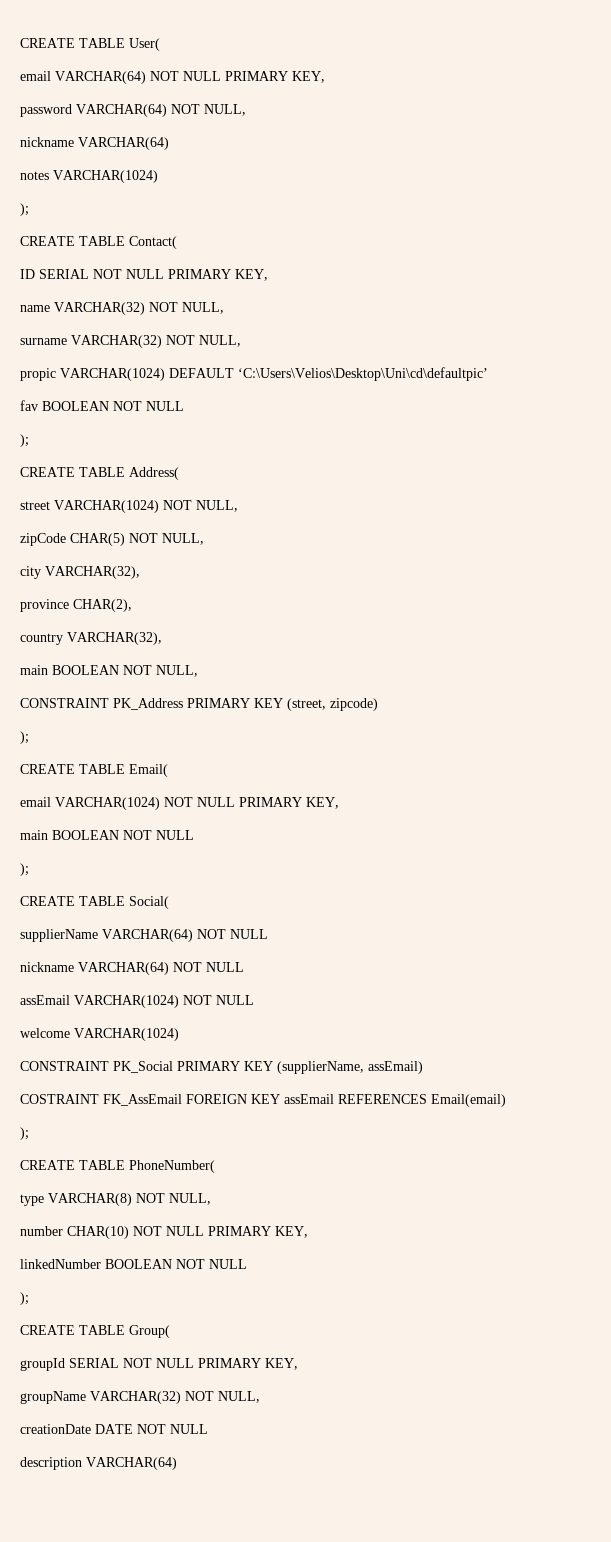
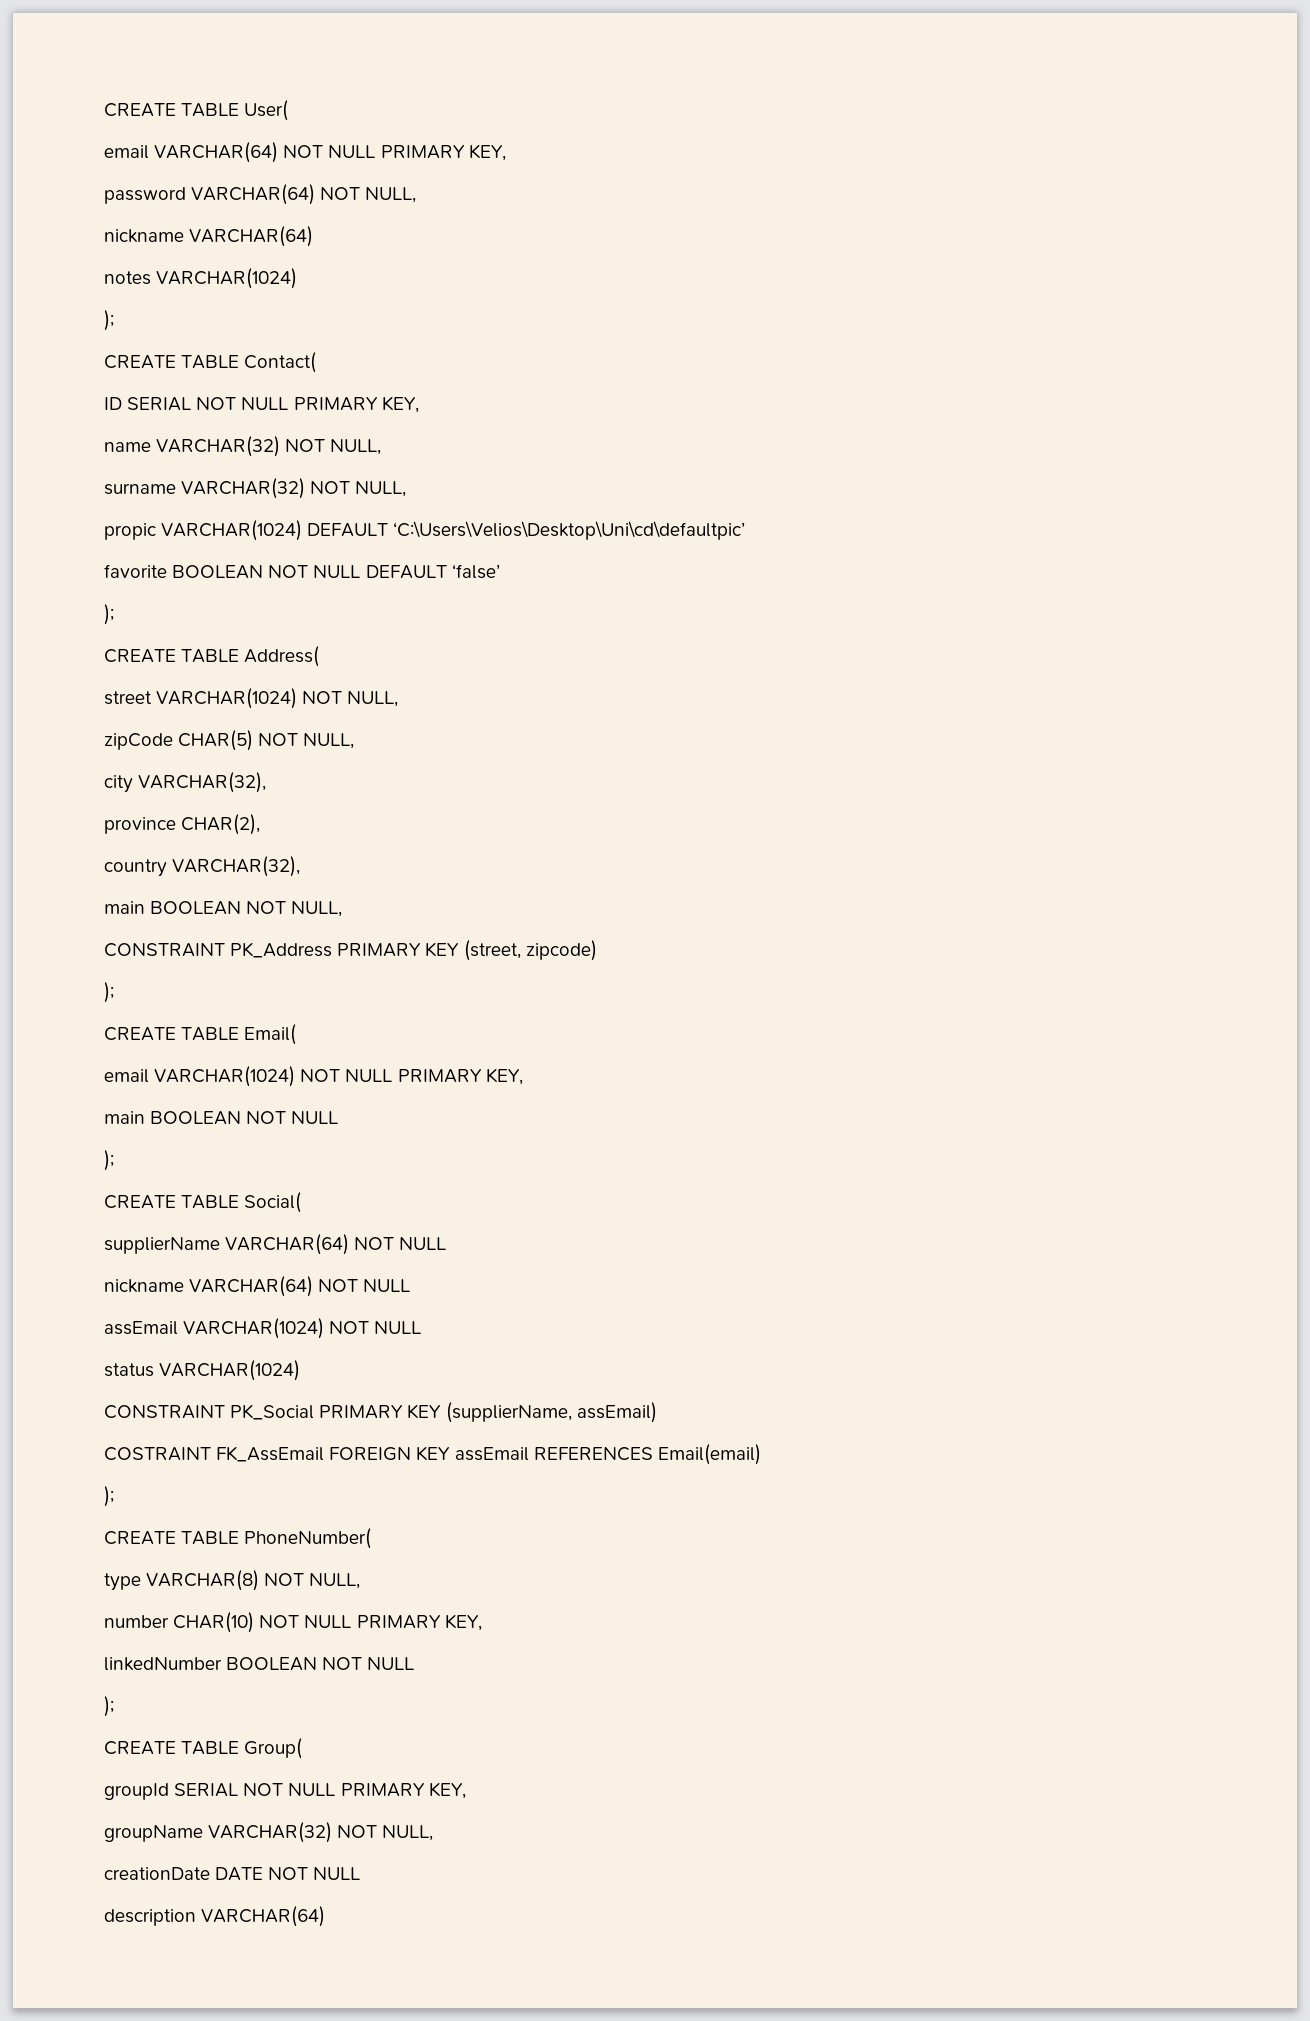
- fav BOOLEAN NOT NULL
+ favorite BOOLEAN NOT NULL DEFAULT ‘false’
- welcome VARCHAR(1024)
+ status VARCHAR(1024)

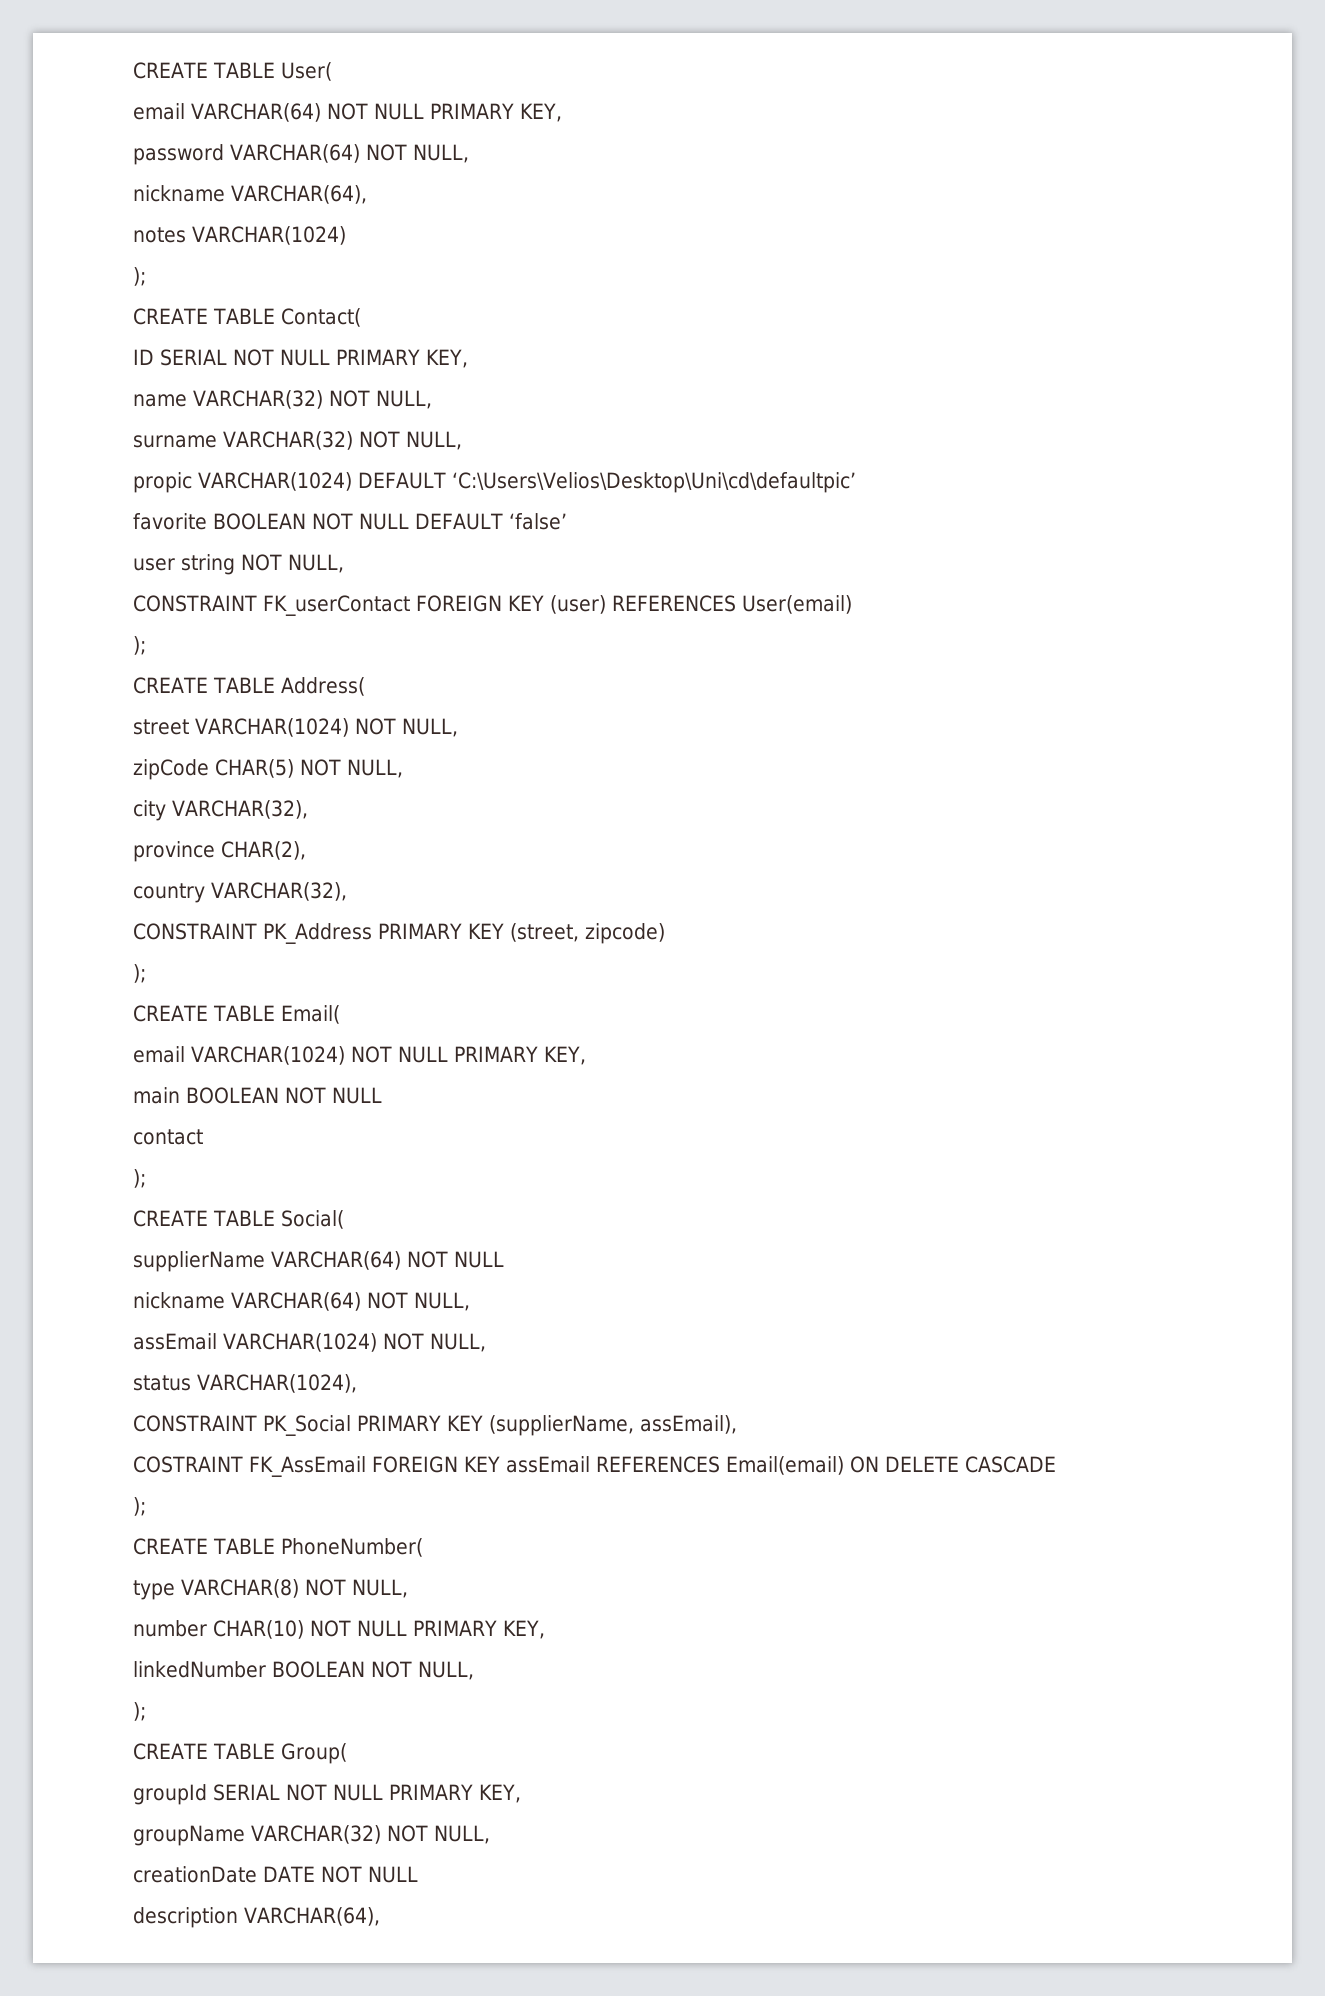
  password VARCHAR(64) NOT NULL,
- nickname VARCHAR(64)
+ nickname VARCHAR(64),
+ user string NOT NULL,
+ CONSTRAINT FK_userContact FOREIGN KEY (user) REFERENCES User(email)
- main BOOLEAN NOT NULL,
+ contact
- nickname VARCHAR(64) NOT NULL
+ nickname VARCHAR(64) NOT NULL,
- assEmail VARCHAR(1024) NOT NULL
+ assEmail VARCHAR(1024) NOT NULL,
- status VARCHAR(1024)
+ status VARCHAR(1024),
- CONSTRAINT PK_Social PRIMARY KEY (supplierName, assEmail)
+ CONSTRAINT PK_Social PRIMARY KEY (supplierName, assEmail),
- COSTRAINT FK_AssEmail FOREIGN KEY assEmail REFERENCES Email(email)
+ COSTRAINT FK_AssEmail FOREIGN KEY assEmail REFERENCES Email(email) ON DELETE CASCADE
- linkedNumber BOOLEAN NOT NULL
+ linkedNumber BOOLEAN NOT NULL,
- description VARCHAR(64)
+ description VARCHAR(64),

